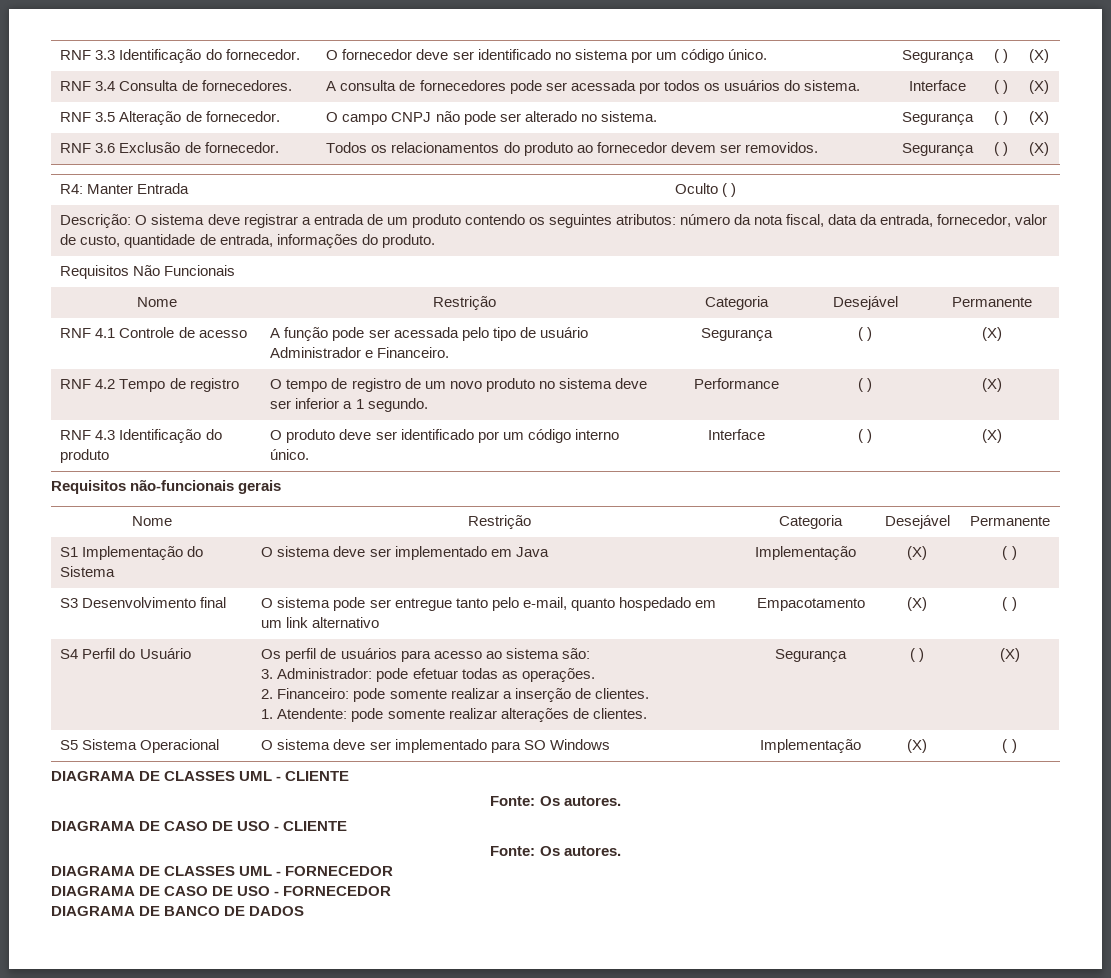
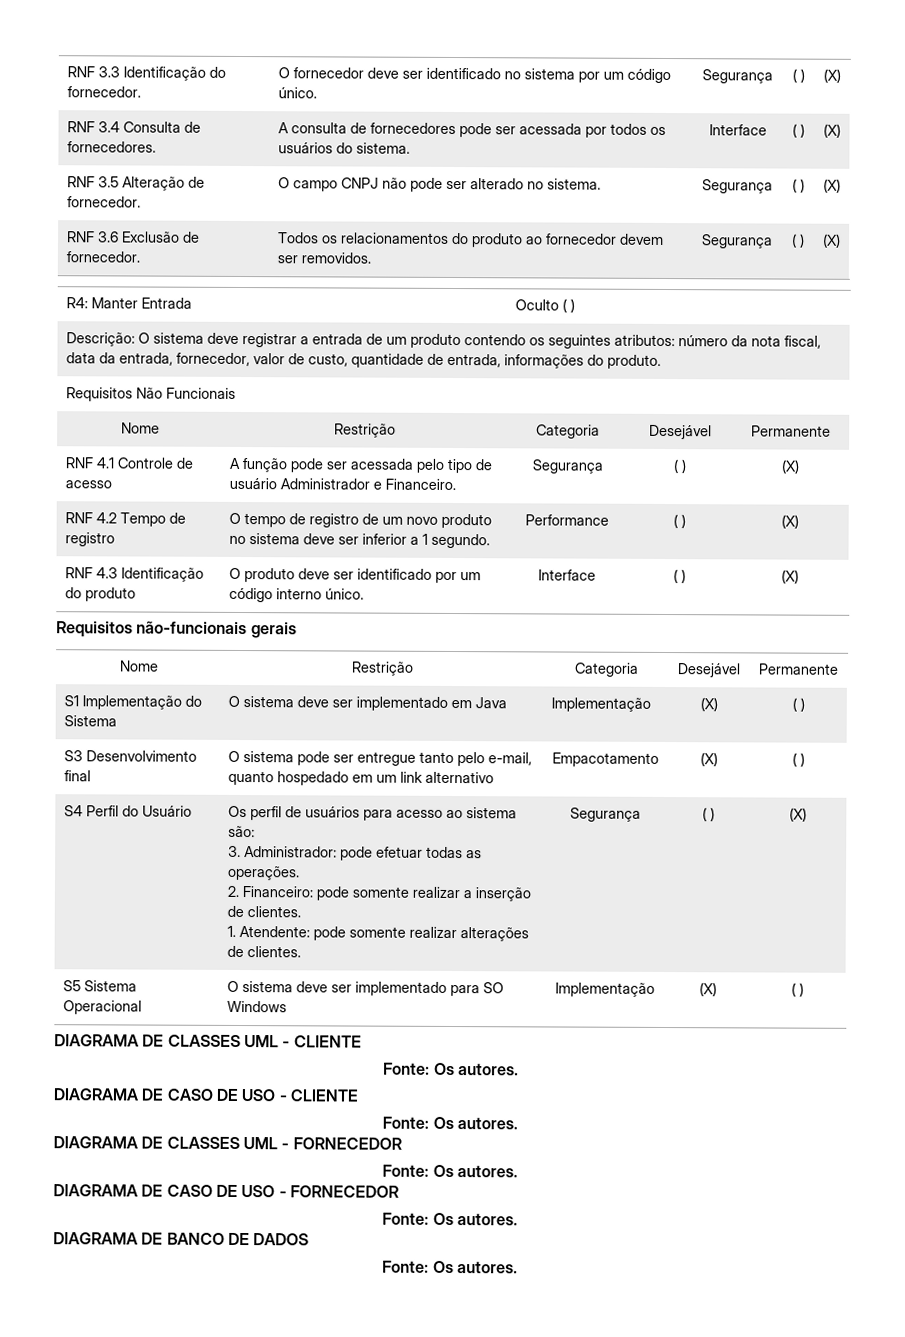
  DIAGRAMA DE CLASSES UML - FORNECEDOR
+ Fonte: Os autores.
  DIAGRAMA DE CASO DE USO - FORNECEDOR
+ Fonte: Os autores.
  DIAGRAMA DE BANCO DE DADOS
+ Fonte: Os autores.

